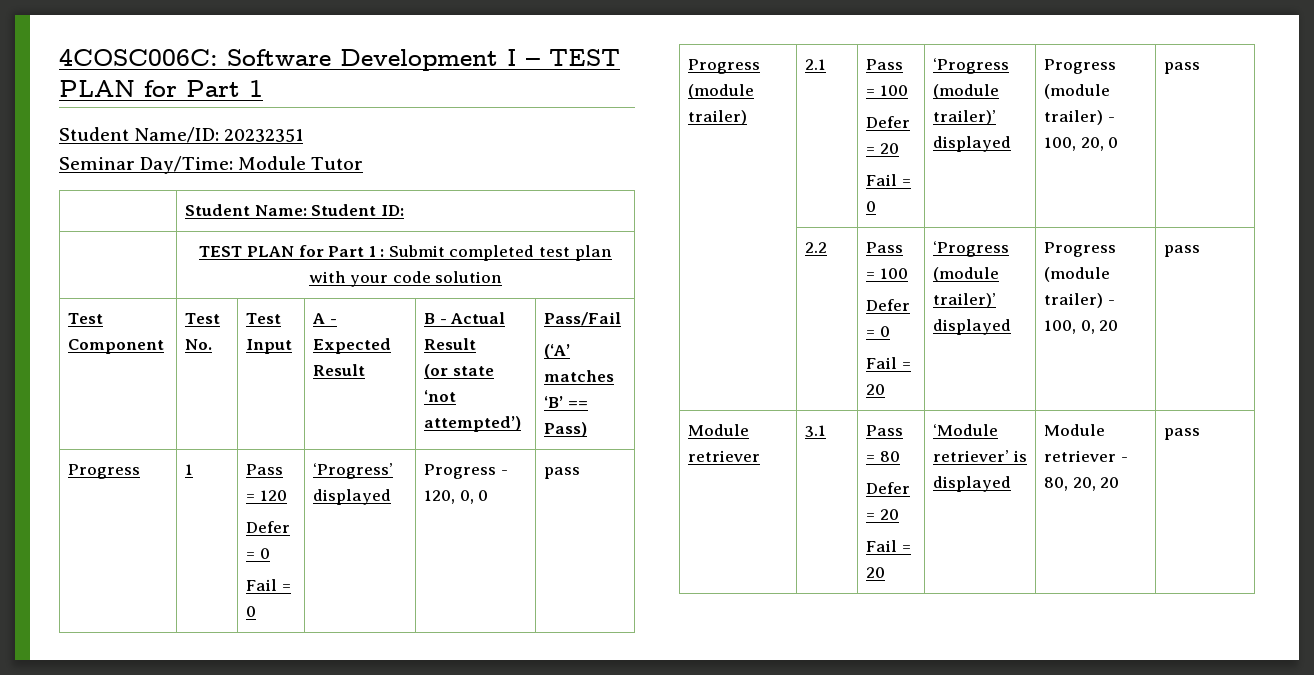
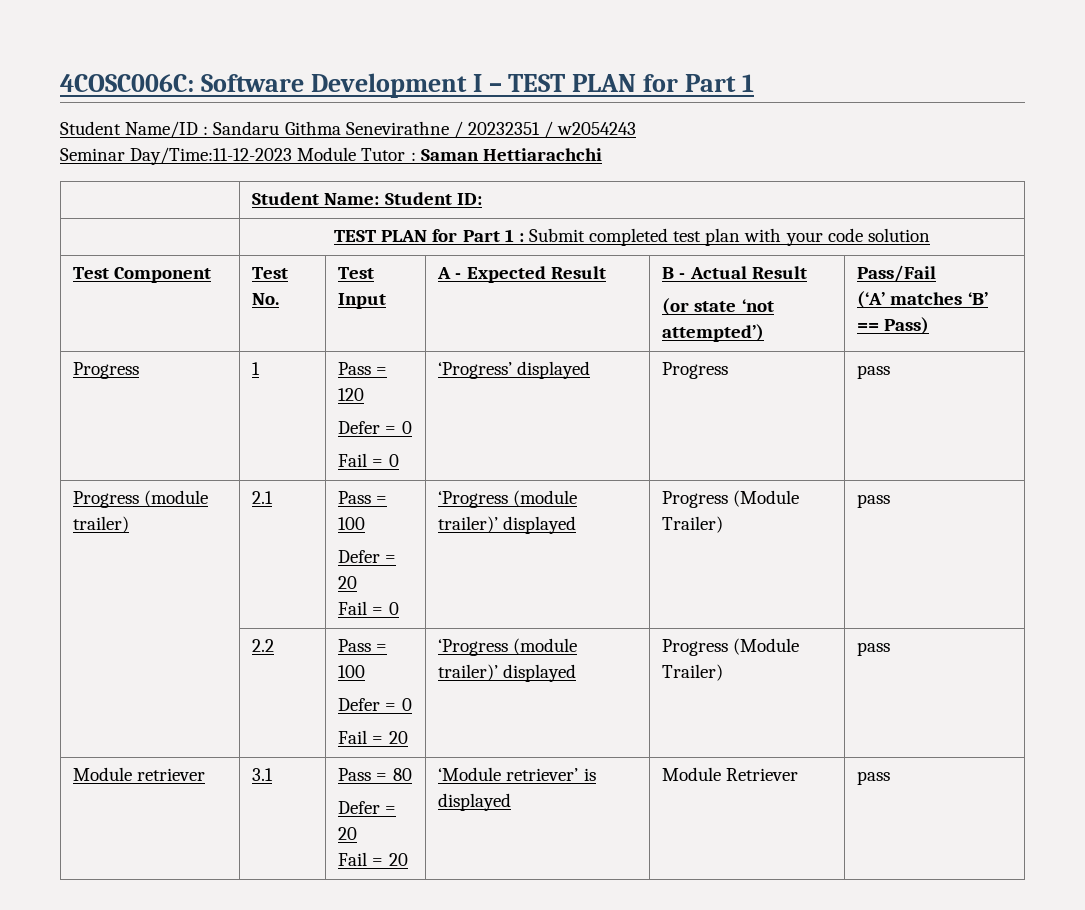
- Student Name/ID: 20232351
+ Student Name/ID : Sandaru Githma Senevirathne / 20232351 / w2054243
- Seminar Day/Time: Module Tutor
+ Seminar Day/Time:11-12-2023 Module Tutor : Saman Hettiarachchi
  Progress | 1 | Pass = 120
  Defer = 0
- Fail = 0 | ‘Progress’ displayed | Progress - 120, 0, 0 | pass
+ Fail = 0 | ‘Progress’ displayed | Progress | pass
  Progress (module trailer) | 2.1 | Pass = 100
  Defer = 20
- Fail = 0 | ‘Progress (module trailer)’ displayed | Progress (module trailer) - 100, 20, 0 | pass
+ Fail = 0 | ‘Progress (module trailer)’ displayed | Progress (Module Trailer) | pass
  | 2.2 | Pass = 100
  Defer = 0
- Fail = 20 | ‘Progress (module trailer)’ displayed | Progress (module trailer) - 100, 0, 20 | pass
+ Fail = 20 | ‘Progress (module trailer)’ displayed | Progress (Module Trailer) | pass
  Module retriever | 3.1 | Pass = 80
  Defer = 20
- Fail = 20 | ‘Module retriever’ is displayed | Module retriever - 80, 20, 20 | pass
+ Fail = 20 | ‘Module retriever’ is displayed | Module Retriever | pass

